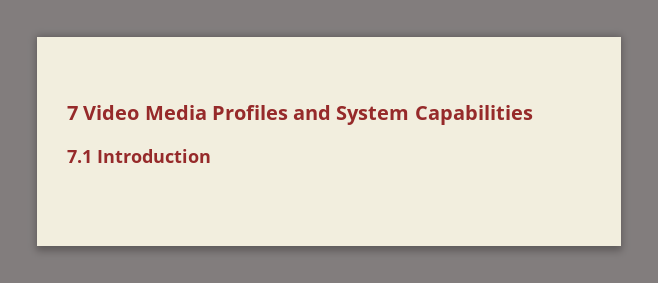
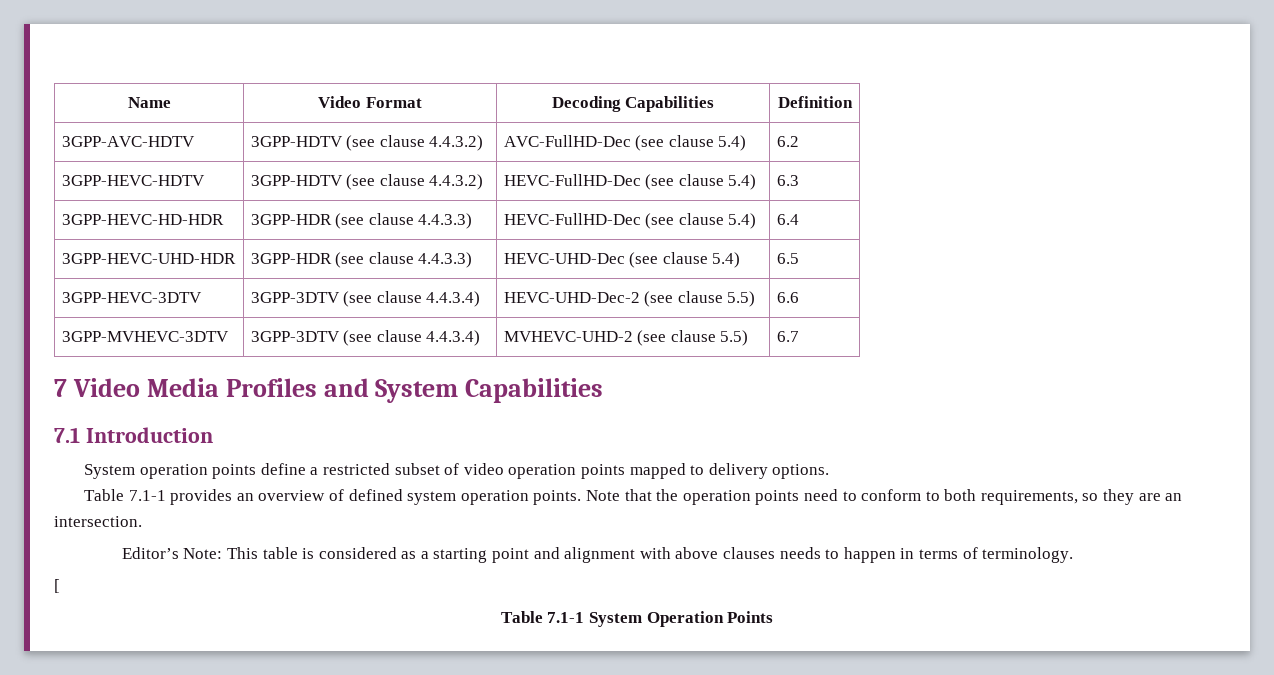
+ Name | Video Format | Decoding Capabilities | Definition
+ 3GPP-AVC-HDTV | 3GPP-HDTV (see clause 4.4.3.2) | AVC-FullHD-Dec (see clause 5.4) | 6.2
+ 3GPP-HEVC-HDTV | 3GPP-HDTV (see clause 4.4.3.2) | HEVC-FullHD-Dec (see clause 5.4) | 6.3
+ 3GPP-HEVC-HD-HDR | 3GPP-HDR (see clause 4.4.3.3) | HEVC-FullHD-Dec (see clause 5.4) | 6.4
+ 3GPP-HEVC-UHD-HDR | 3GPP-HDR (see clause 4.4.3.3) | HEVC-UHD-Dec (see clause 5.4) | 6.5
+ 3GPP-HEVC-3DTV | 3GPP-3DTV (see clause 4.4.3.4) | HEVC-UHD-Dec-2 (see clause 5.5) | 6.6
+ 3GPP-MVHEVC-3DTV | 3GPP-3DTV (see clause 4.4.3.4) | MVHEVC-UHD-2 (see clause 5.5) | 6.7
+ System operation points define a restricted subset of video operation points mapped to delivery options.
+ Table 7.1-1 provides an overview of defined system operation points. Note that the operation points need to conform to both requirements, so they are an intersection.
+ Editor’s Note: This table is considered as a starting point and alignment with above clauses needs to happen in terms of terminology.
+ [
+ Table 7.1-1 System Operation Points

